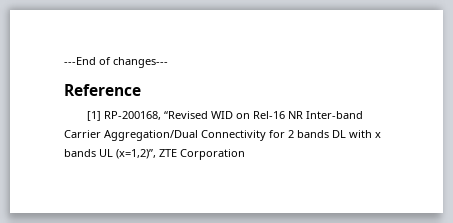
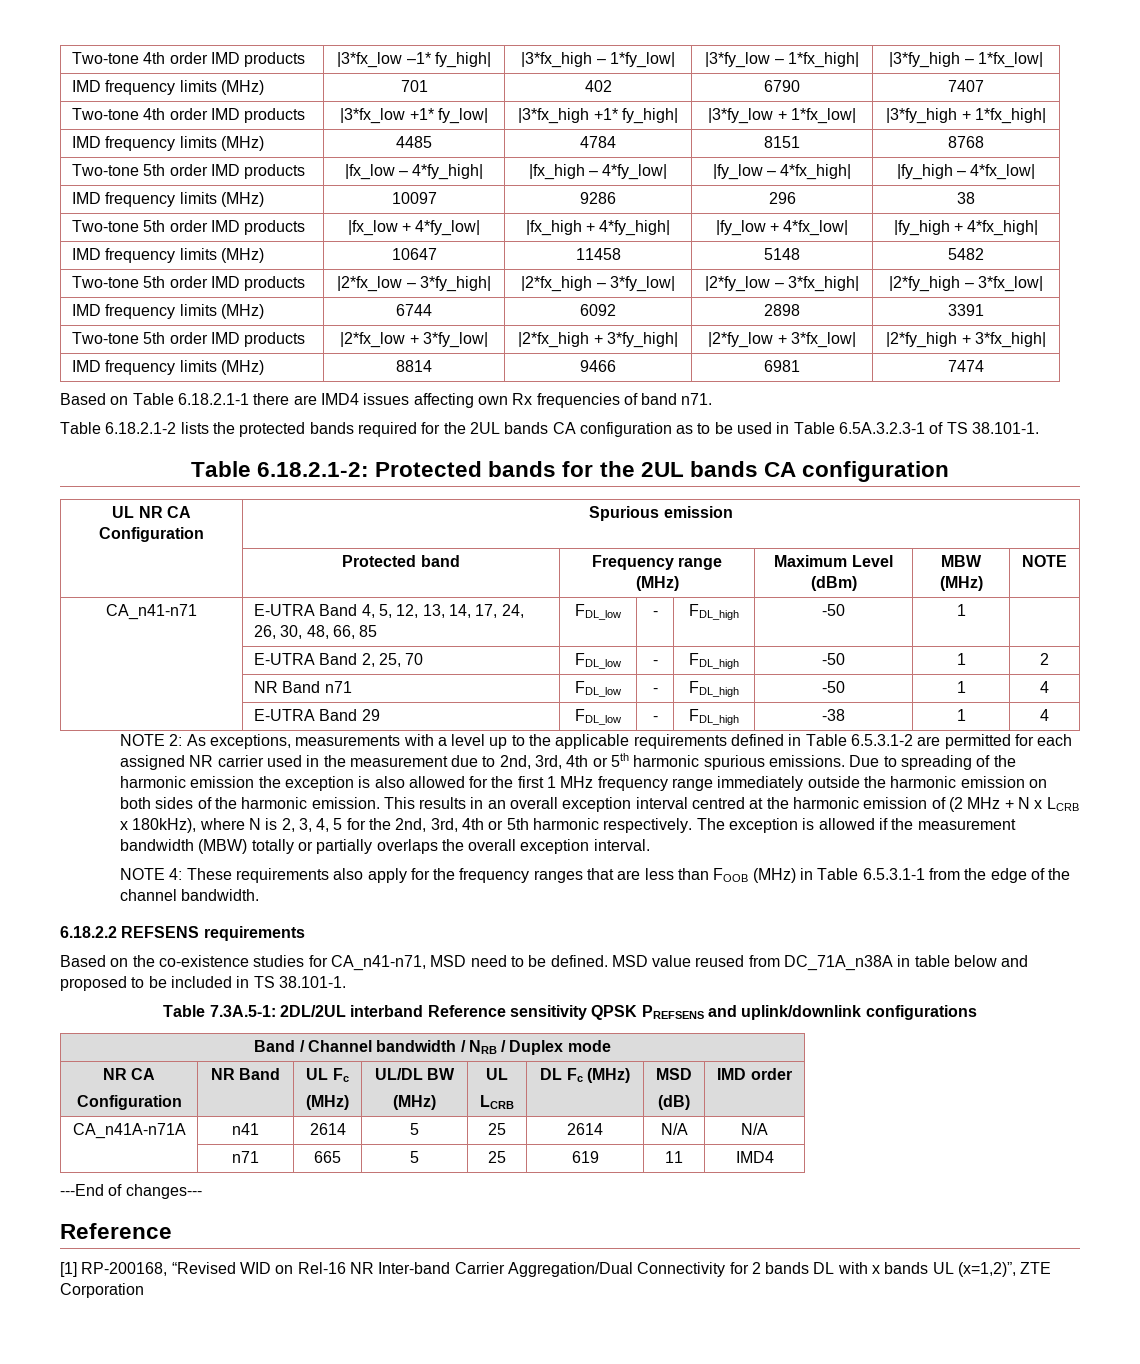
+ Two-tone 4th order IMD products | |3*fx_low –1* fy_high| | |3*fx_high – 1*fy_low| | |3*fy_low – 1*fx_high| | |3*fy_high – 1*fx_low|
+ IMD frequency limits (MHz) | 701 | 402 | 6790 | 7407
+ Two-tone 4th order IMD products | |3*fx_low +1* fy_low| | |3*fx_high +1* fy_high| | |3*fy_low + 1*fx_low| | |3*fy_high + 1*fx_high|
+ IMD frequency limits (MHz) | 4485 | 4784 | 8151 | 8768
+ Two-tone 5th order IMD products | |fx_low – 4*fy_high| | |fx_high – 4*fy_low| | |fy_low – 4*fx_high| | |fy_high – 4*fx_low|
+ IMD frequency limits (MHz) | 10097 | 9286 | 296 | 38
+ Two-tone 5th order IMD products | |fx_low + 4*fy_low| | |fx_high + 4*fy_high| | |fy_low + 4*fx_low| | |fy_high + 4*fx_high|
+ IMD frequency limits (MHz) | 10647 | 11458 | 5148 | 5482
+ Two-tone 5th order IMD products | |2*fx_low – 3*fy_high| | |2*fx_high – 3*fy_low| | |2*fy_low – 3*fx_high| | |2*fy_high – 3*fx_low|
+ IMD frequency limits (MHz) | 6744 | 6092 | 2898 | 3391
+ Two-tone 5th order IMD products | |2*fx_low + 3*fy_low| | |2*fx_high + 3*fy_high| | |2*fy_low + 3*fx_low| | |2*fy_high + 3*fx_high|
+ IMD frequency limits (MHz) | 8814 | 9466 | 6981 | 7474
+ Based on Table 6.18.2.1-1 there are IMD4 issues affecting own Rx frequencies of band n71.
+ Table 6.18.2.1-2 lists the protected bands required for the 2UL bands CA configuration as to be used in Table 6.5A.3.2.3-1 of TS 38.101-1.
+ Table 6.18.2.1-2: Protected bands for the 2UL bands CA configuration
+ UL NR CA Configuration | Spurious emission
+ | Protected band | Frequency range (MHz) | Maximum Level (dBm) | MBW (MHz) | NOTE
+ CA_n41-n71 | E-UTRA Band 4, 5, 12, 13, 14, 17, 24, 26, 30, 48, 66, 85 | FDL_low | - | FDL_high | -50 | 1 |
+ | E-UTRA Band 2, 25, 70 | FDL_low | - | FDL_high | -50 | 1 | 2
+ | NR Band n71 | FDL_low | - | FDL_high | -50 | 1 | 4
+ | E-UTRA Band 29 | FDL_low | - | FDL_high | -38 | 1 | 4
+ NOTE 2: As exceptions, measurements with a level up to the applicable requirements defined in Table 6.5.3.1-2 are permitted for each assigned NR carrier used in the measurement due to 2nd, 3rd, 4th or 5th harmonic spurious emissions. Due to spreading of the harmonic emission the exception is also allowed for the first 1 MHz frequency range immediately outside the harmonic emission on both sides of the harmonic emission. This results in an overall exception interval centred at the harmonic emission of (2 MHz + N x LCRB x 180kHz), where N is 2, 3, 4, 5 for the 2nd, 3rd, 4th or 5th harmonic respectively. The exception is allowed if the measurement bandwidth (MBW) totally or partially overlaps the overall exception interval.
+ NOTE 4: These requirements also apply for the frequency ranges that are less than FOOB (MHz) in Table 6.5.3.1-1 from the edge of the channel bandwidth.
+ 6.18.2.2 REFSENS requirements
+ Based on the co-existence studies for CA_n41-n71, MSD need to be defined. MSD value reused from DC_71A_n38A in table below and proposed to be included in TS 38.101-1.
+ Table 7.3A.5-1: 2DL/2UL interband Reference sensitivity QPSK PREFSENS and uplink/downlink configurations
+ Band / Channel bandwidth / NRB / Duplex mode
+ NR CA
+ Configuration | NR Band | UL Fc
+ (MHz) | UL/DL BW
+ (MHz) | UL
+ LCRB | DL Fc (MHz) | MSD
+ (dB) | IMD order
+ CA_n41A-n71A | n41 | 2614 | 5 | 25 | 2614 | N/A | N/A
+ | n71 | 665 | 5 | 25 | 619 | 11 | IMD4

